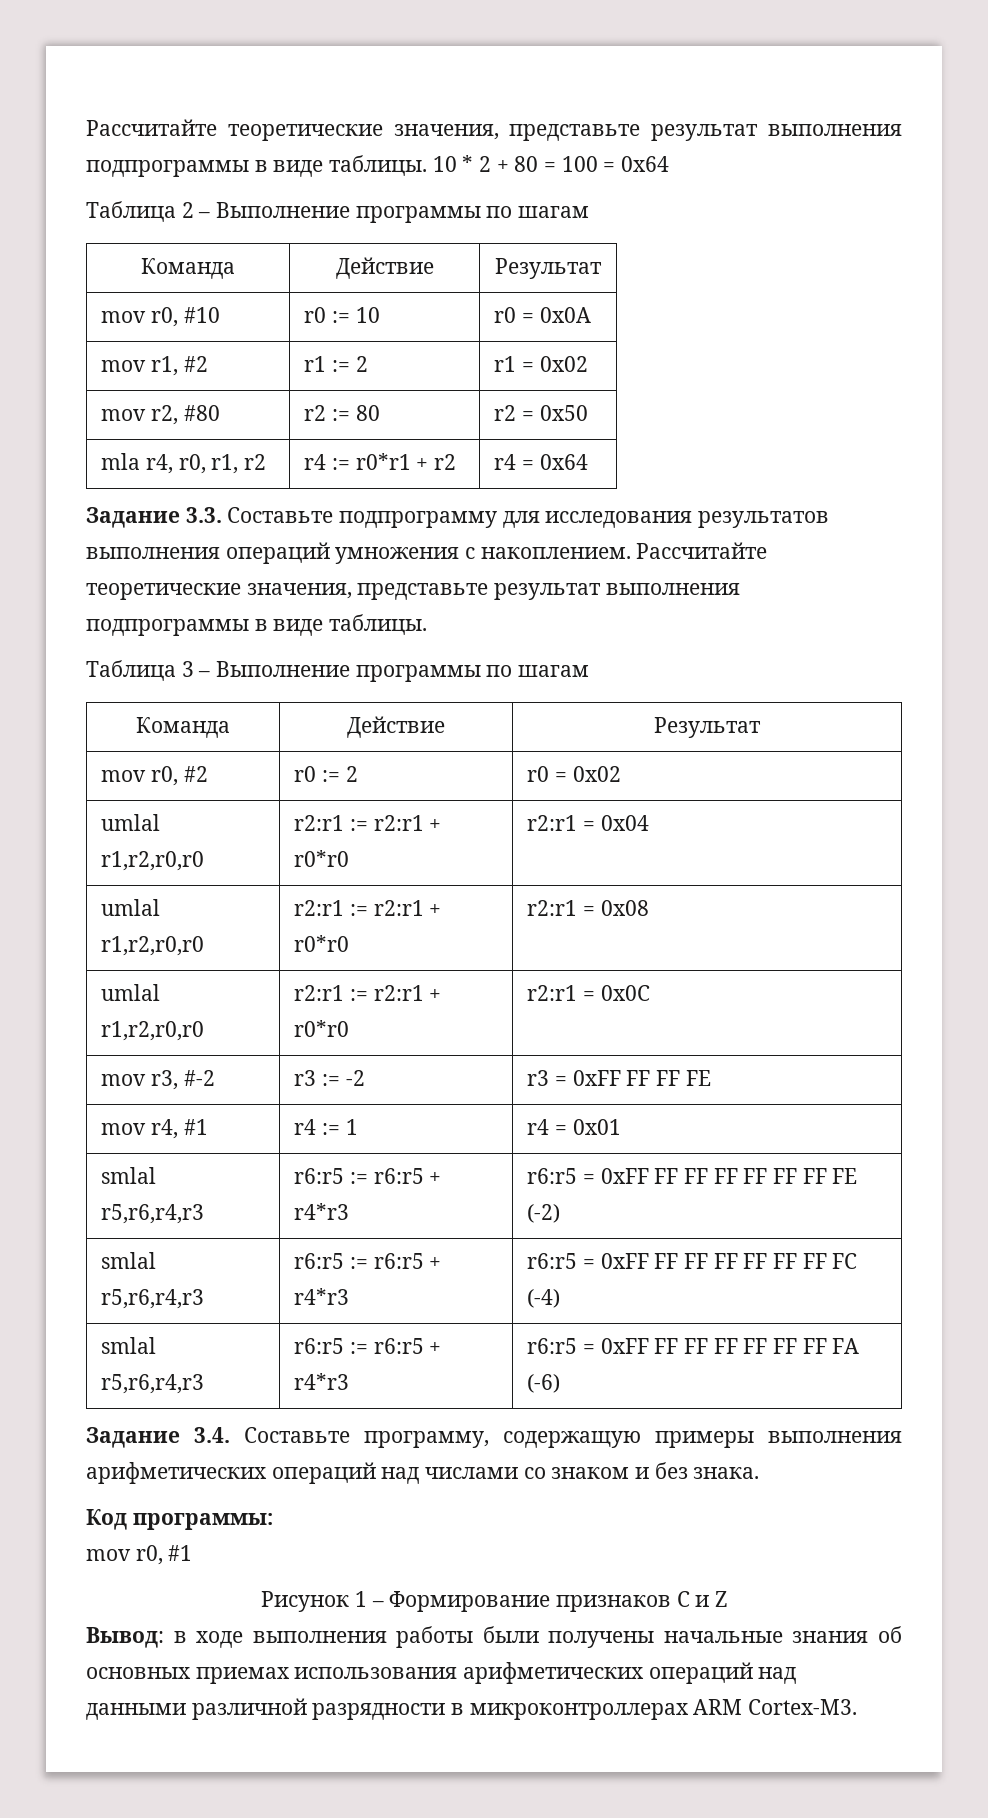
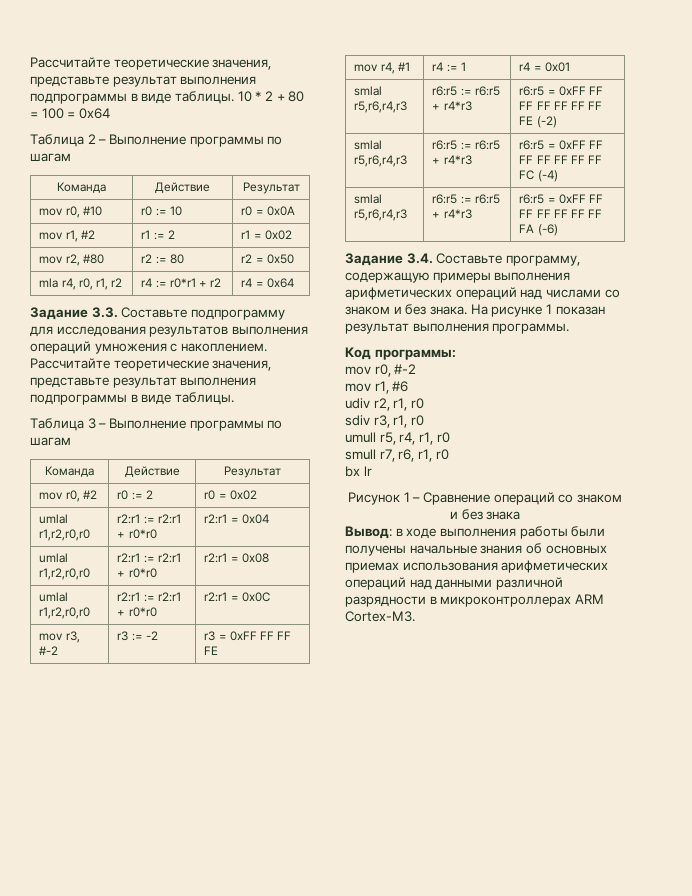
- Задание 3.4. Составьте программу, содержащую примеры выполнения арифметических операций над числами со знаком и без знака.
+ Задание 3.4. Составьте программу, содержащую примеры выполнения арифметических операций над числами со знаком и без знака. На рисунке 1 показан результат выполнения программы.
  Код программы:
- mov r0, #1
- Рисунок 1 – Формирование признаков С и Z
+ mov r0, #-2
+ mov r1, #6
+ udiv r2, r1, r0
+ sdiv r3, r1, r0
+ umull r5, r4, r1, r0
+ smull r7, r6, r1, r0
+ bx lr
+ Рисунок 1 – Сравнение операций со знаком и без знака

